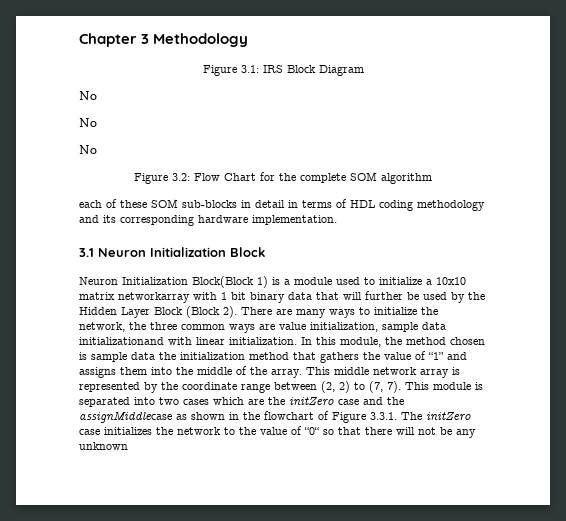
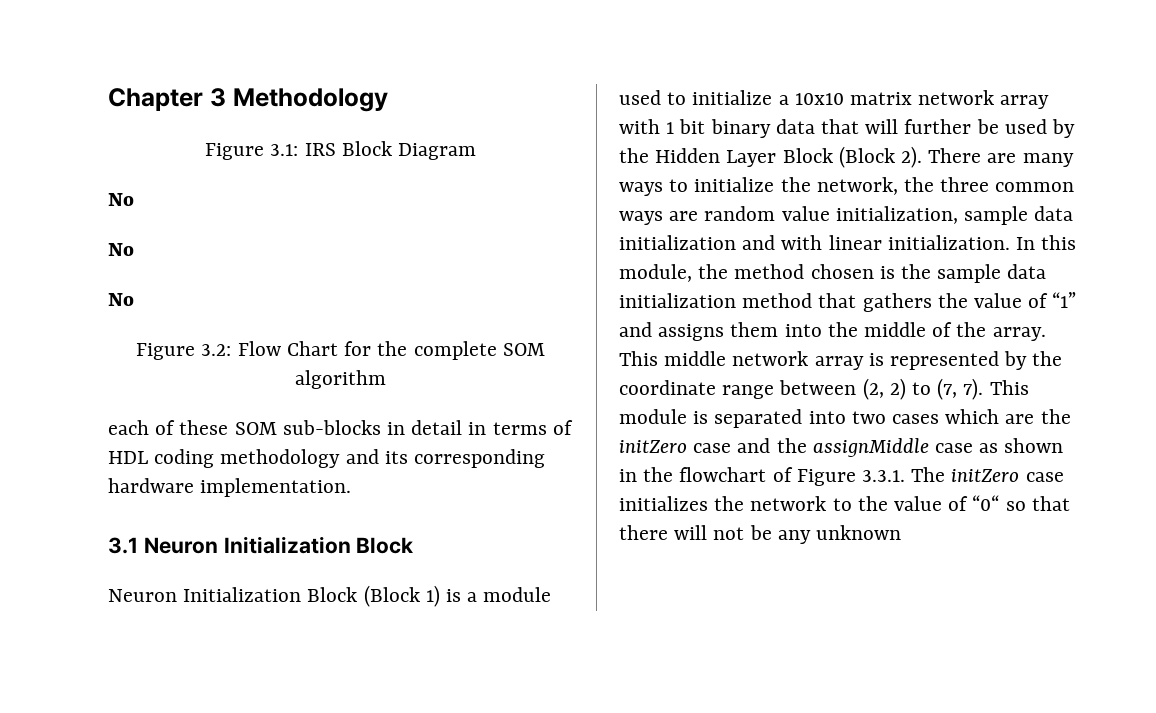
- Neuron Initialization Block(Block 1) is a module used to initialize a 10x10 matrix networkarray with 1 bit binary data that will further be used by the Hidden Layer Block (Block 2).
+ Neuron Initialization Block (Block 1) is a module used to initialize a 10x10 matrix network array with 1 bit binary data that will further be used by the Hidden Layer Block (Block 2).
- There are many ways to initialize the network, the three common ways are value initialization, sample data initializationand with linear initialization.
+ There are many ways to initialize the network, the three common ways are random value initialization, sample data initialization and with linear initialization.
- In this module, the method chosen is sample data the initialization method that gathers the value of “1” and assigns them into the middle of the array.
+ In this module, the method chosen is the sample data initialization method that gathers the value of “1” and assigns them into the middle of the array.
- This module is separated into two cases which are the initZero case and the assignMiddlecase as shown in the flowchart of Figure 3.3.1. The initZero case initializes the network to the value of “0“ so that there will not be any unknown
+ This module is separated into two cases which are the initZero case and the assignMiddle case as shown in the flowchart of Figure 3.3.1. The initZero case initializes the network to the value of “0“ so that there will not be any unknown

